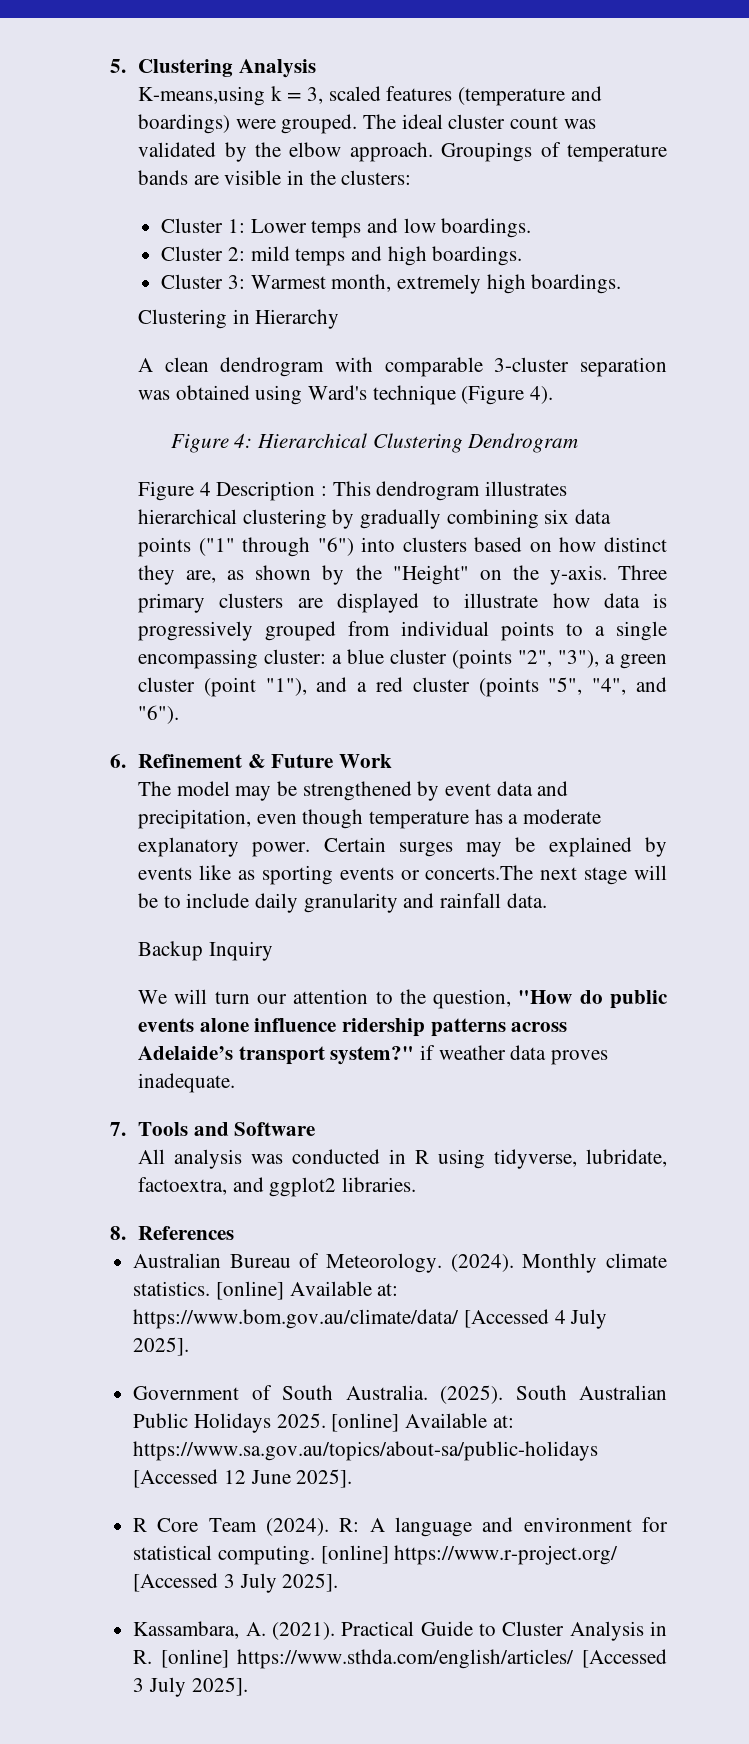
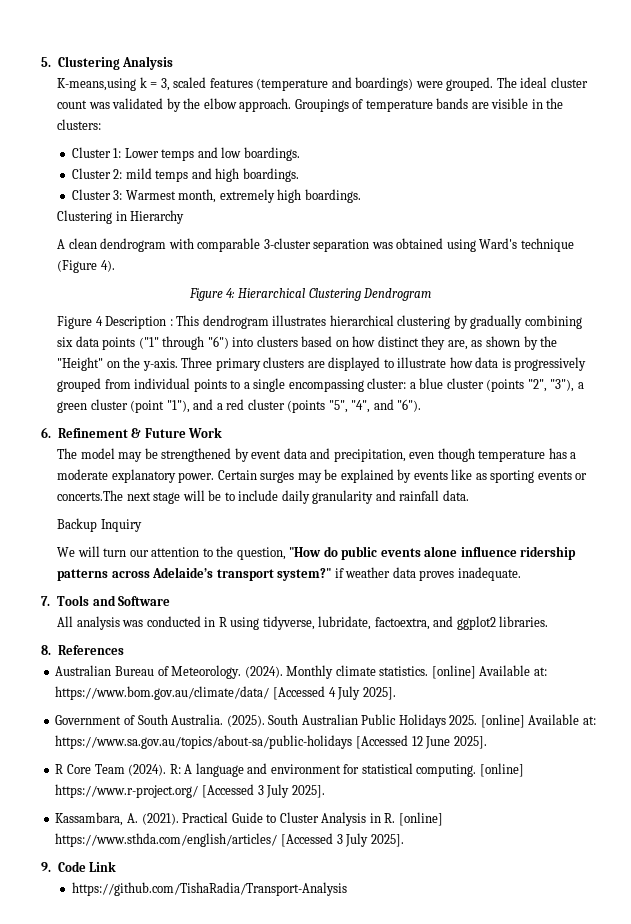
+ 9. Code Link
+ https://github.com/TishaRadia/Transport-Analysis

